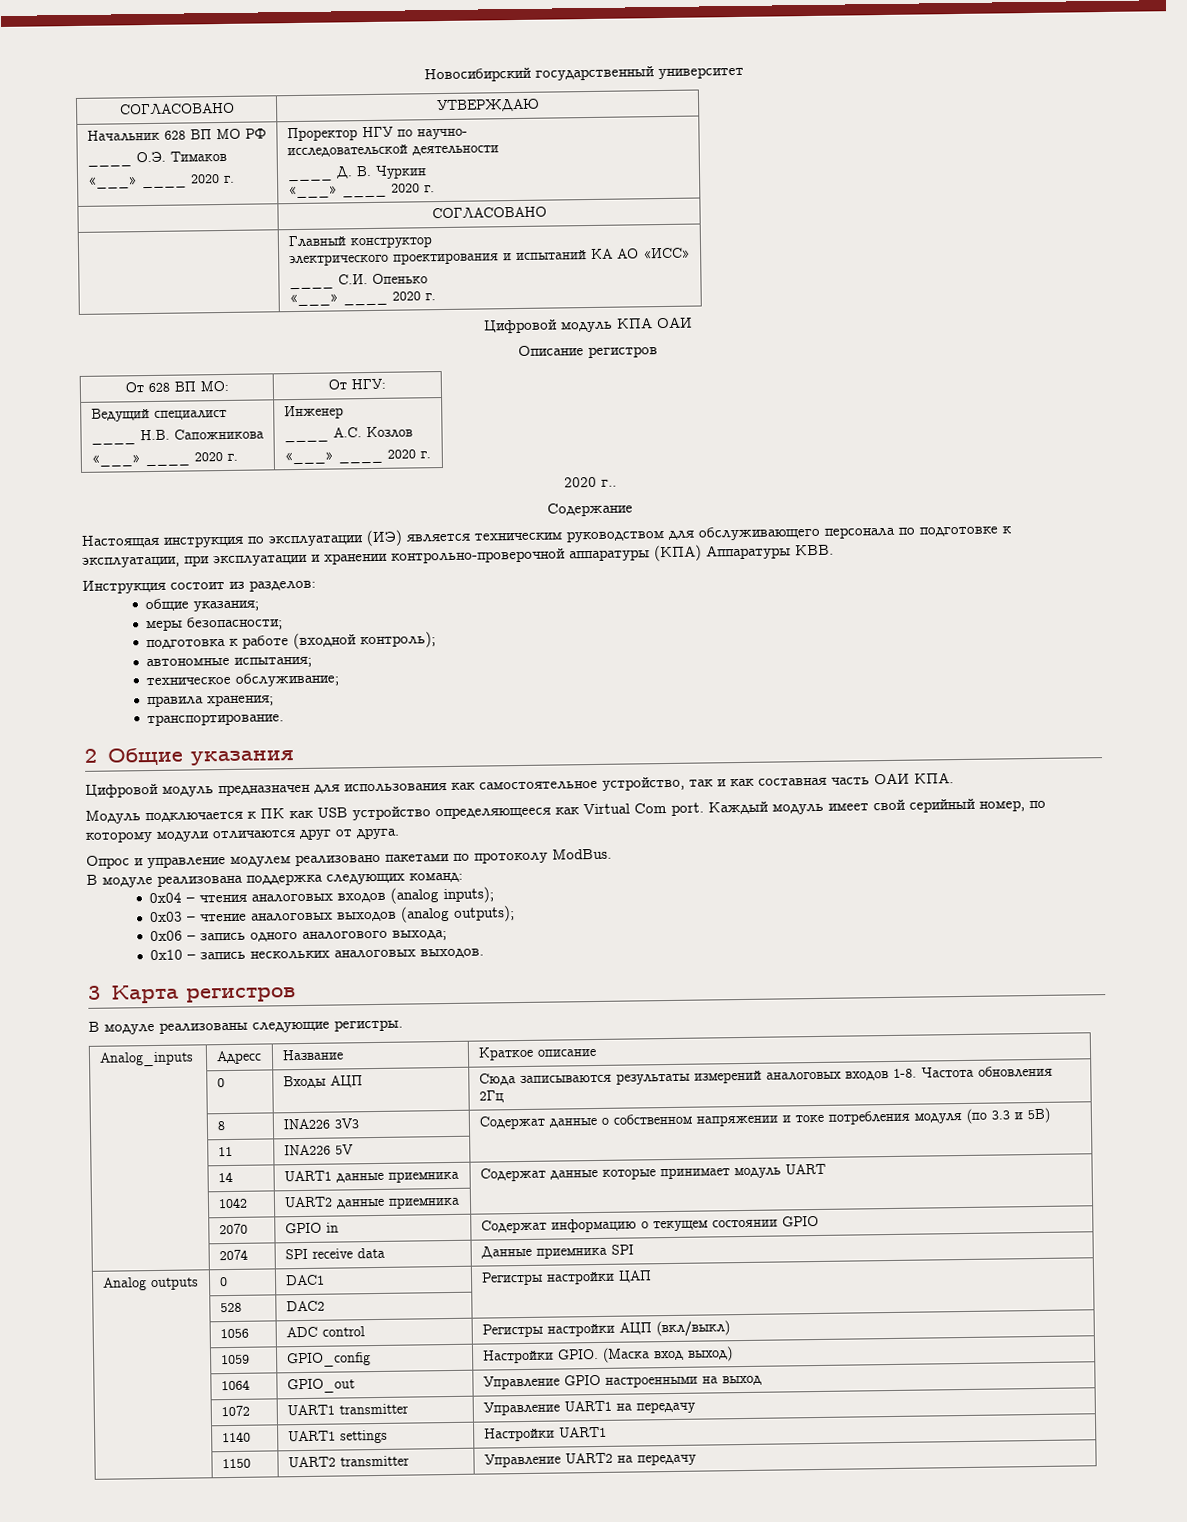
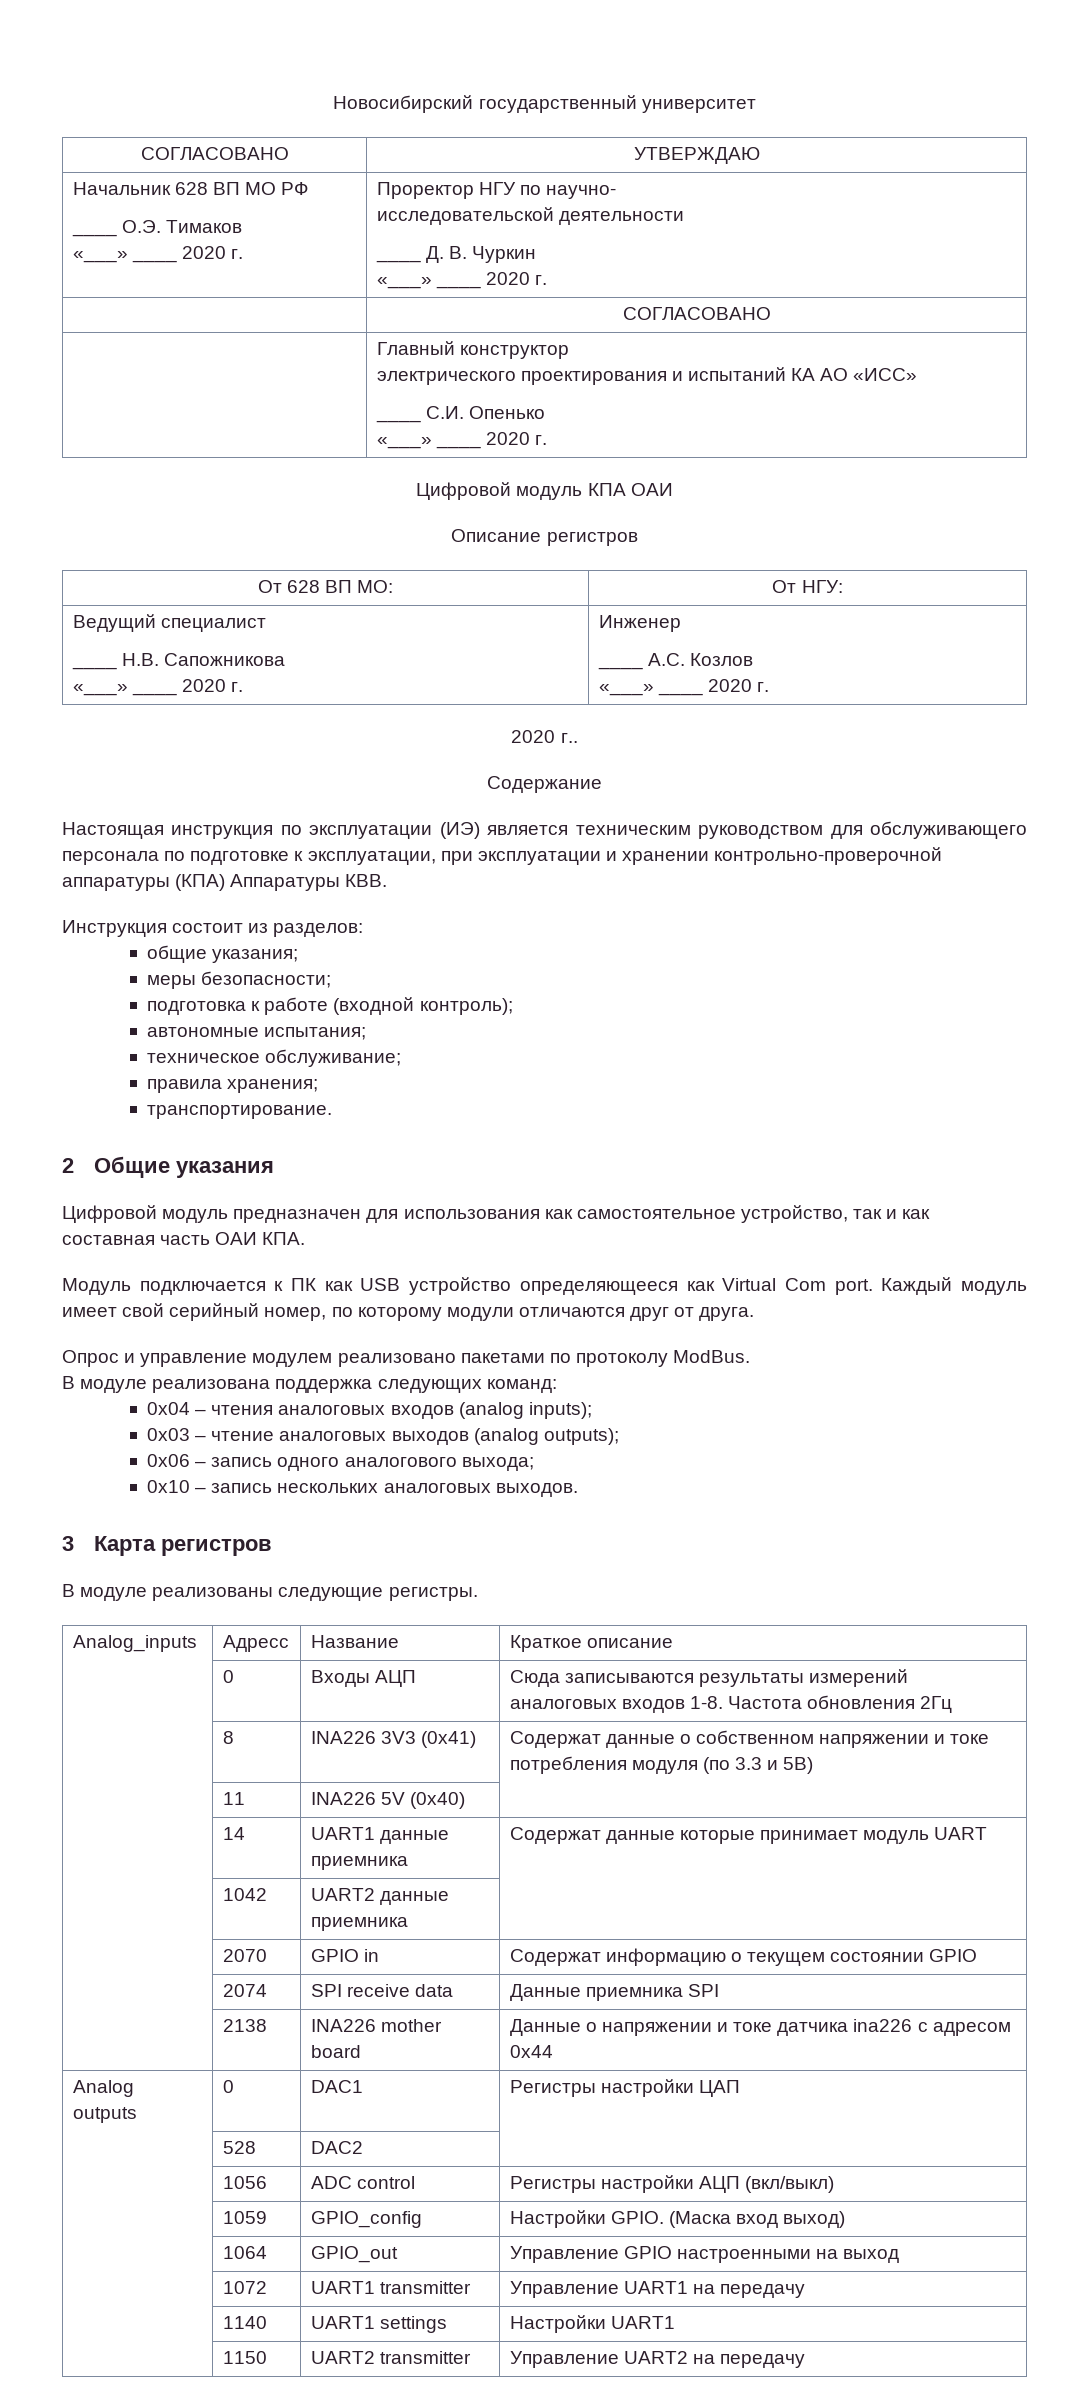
- | 8 | INA226 3V3 | Содержат данные о собственном напряжении и токе потребления модуля (по 3.3 и 5В)
+ | 8 | INA226 3V3 (0x41) | Содержат данные о собственном напряжении и токе потребления модуля (по 3.3 и 5В)
- | 11 | INA226 5V |
+ | 11 | INA226 5V (0x40) |
+ | 2138 | INA226 mother board | Данные о напряжении и токе датчика ina226 с адресом 0x44

